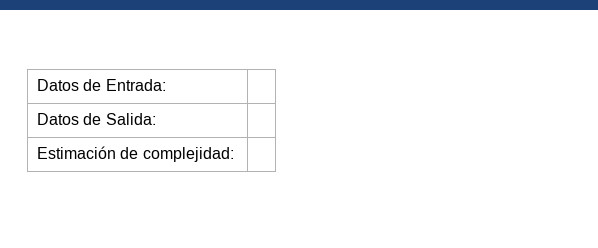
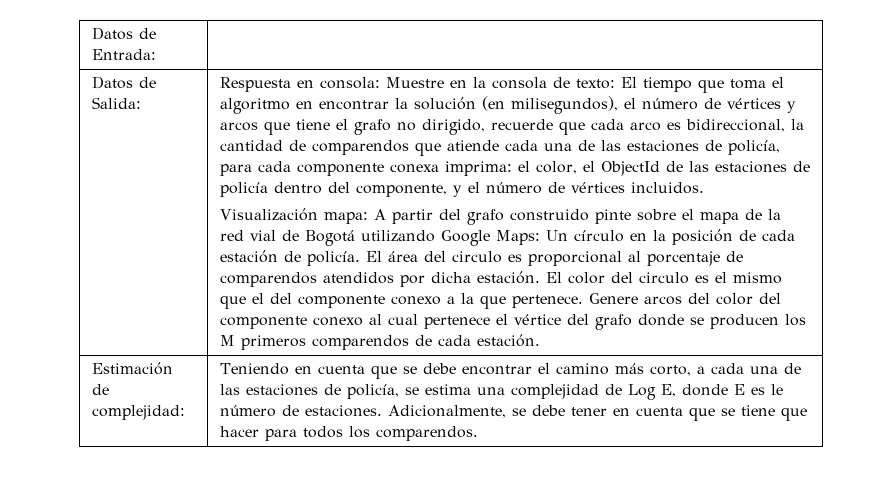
- Estimación de complejidad: |
+ Respuesta en consola: Muestre en la consola de texto: El tiempo que toma el algoritmo en encontrar la solución (en milisegundos), el número de vértices y arcos que tiene el grafo no dirigido, recuerde que cada arco es bidireccional, la cantidad de comparendos que atiende cada una de las estaciones de policía, para cada componente conexa imprima: el color, el ObjectId de las estaciones de policía dentro del componente, y el número de vértices incluidos.
+ Visualización mapa: A partir del grafo construido pinte sobre el mapa de la red vial de Bogotá utilizando Google Maps: Un círculo en la posición de cada estación de policía. El área del circulo es proporcional al porcentaje de comparendos atendidos por dicha estación. El color del circulo es el mismo que el del componente conexo a la que pertenece. Genere arcos del color del componente conexo al cual pertenece el vértice del grafo donde se producen los M primeros comparendos de cada estación.
+ Estimación de complejidad: | Teniendo en cuenta que se debe encontrar el camino más corto, a cada una de las estaciones de policía, se estima una complejidad de Log E, donde E es le número de estaciones. Adicionalmente, se debe tener en cuenta que se tiene que hacer para todos los comparendos.

